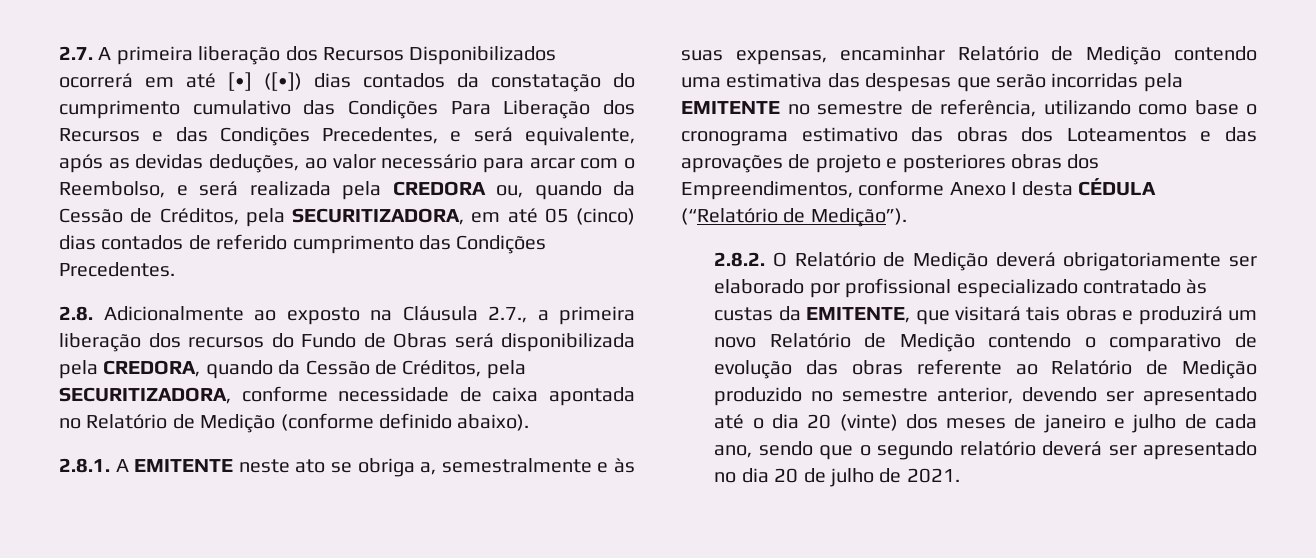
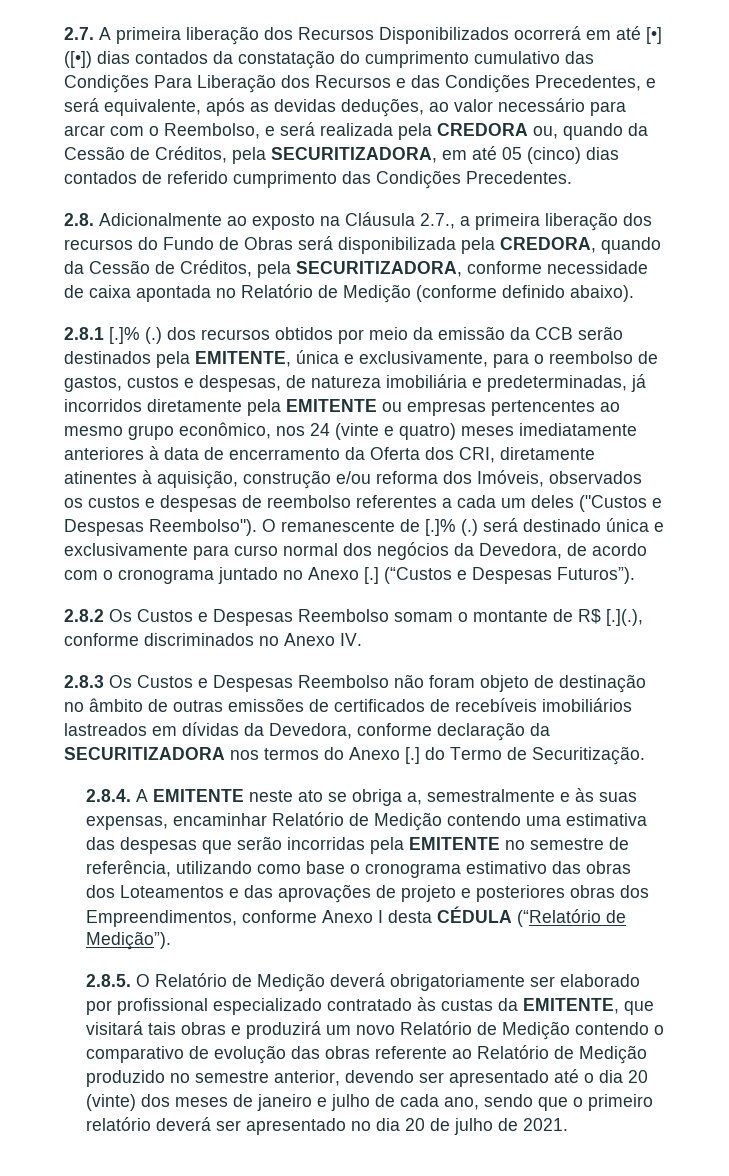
- 2.8.1. A EMITENTE neste ato se obriga a, semestralmente e às suas expensas, encaminhar Relatório de Medição contendo uma estimativa das despesas que serão incorridas pela EMITENTE no semestre de referência, utilizando como base o cronograma estimativo das obras dos Loteamentos e das aprovações de projeto e posteriores obras dos Empreendimentos, conforme Anexo I desta CÉDULA (“Relatório de Medição”).
+ 2.8.1 [.]% (.) dos recursos obtidos por meio da emissão da CCB serão destinados pela EMITENTE, única e exclusivamente, para o reembolso de gastos, custos e despesas, de natureza imobiliária e predeterminadas, já incorridos diretamente pela EMITENTE ou empresas pertencentes ao mesmo grupo econômico, nos 24 (vinte e quatro) meses imediatamente anteriores à data de encerramento da Oferta dos CRI, diretamente atinentes à aquisição, construção e/ou reforma dos Imóveis, observados os custos e despesas de reembolso referentes a cada um deles ("Custos e Despesas Reembolso"). O remanescente de [.]% (.) será destinado única e exclusivamente para curso normal dos negócios da Devedora, de acordo com o cronograma juntado no Anexo [.] (“Custos e Despesas Futuros”).
+ 2.8.2 Os Custos e Despesas Reembolso somam o montante de R$ [.](.), conforme discriminados no Anexo IV.
+ 2.8.3 Os Custos e Despesas Reembolso não foram objeto de destinação no âmbito de outras emissões de certificados de recebíveis imobiliários lastreados em dívidas da Devedora, conforme declaração da SECURITIZADORA nos termos do Anexo [.] do Termo de Securitização.
+ 2.8.4. A EMITENTE neste ato se obriga a, semestralmente e às suas expensas, encaminhar Relatório de Medição contendo uma estimativa das despesas que serão incorridas pela EMITENTE no semestre de referência, utilizando como base o cronograma estimativo das obras dos Loteamentos e das aprovações de projeto e posteriores obras dos Empreendimentos, conforme Anexo I desta CÉDULA (“Relatório de Medição”).
- 2.8.2. O Relatório de Medição deverá obrigatoriamente ser elaborado por profissional especializado contratado às custas da EMITENTE, que visitará tais obras e produzirá um novo Relatório de Medição contendo o comparativo de evolução das obras referente ao Relatório de Medição produzido no semestre anterior, devendo ser apresentado até o dia 20 (vinte) dos meses de janeiro e julho de cada ano, sendo que o segundo relatório deverá ser apresentado no dia 20 de julho de 2021.
+ 2.8.5. O Relatório de Medição deverá obrigatoriamente ser elaborado por profissional especializado contratado às custas da EMITENTE, que visitará tais obras e produzirá um novo Relatório de Medição contendo o comparativo de evolução das obras referente ao Relatório de Medição produzido no semestre anterior, devendo ser apresentado até o dia 20 (vinte) dos meses de janeiro e julho de cada ano, sendo que o primeiro relatório deverá ser apresentado no dia 20 de julho de 2021.

